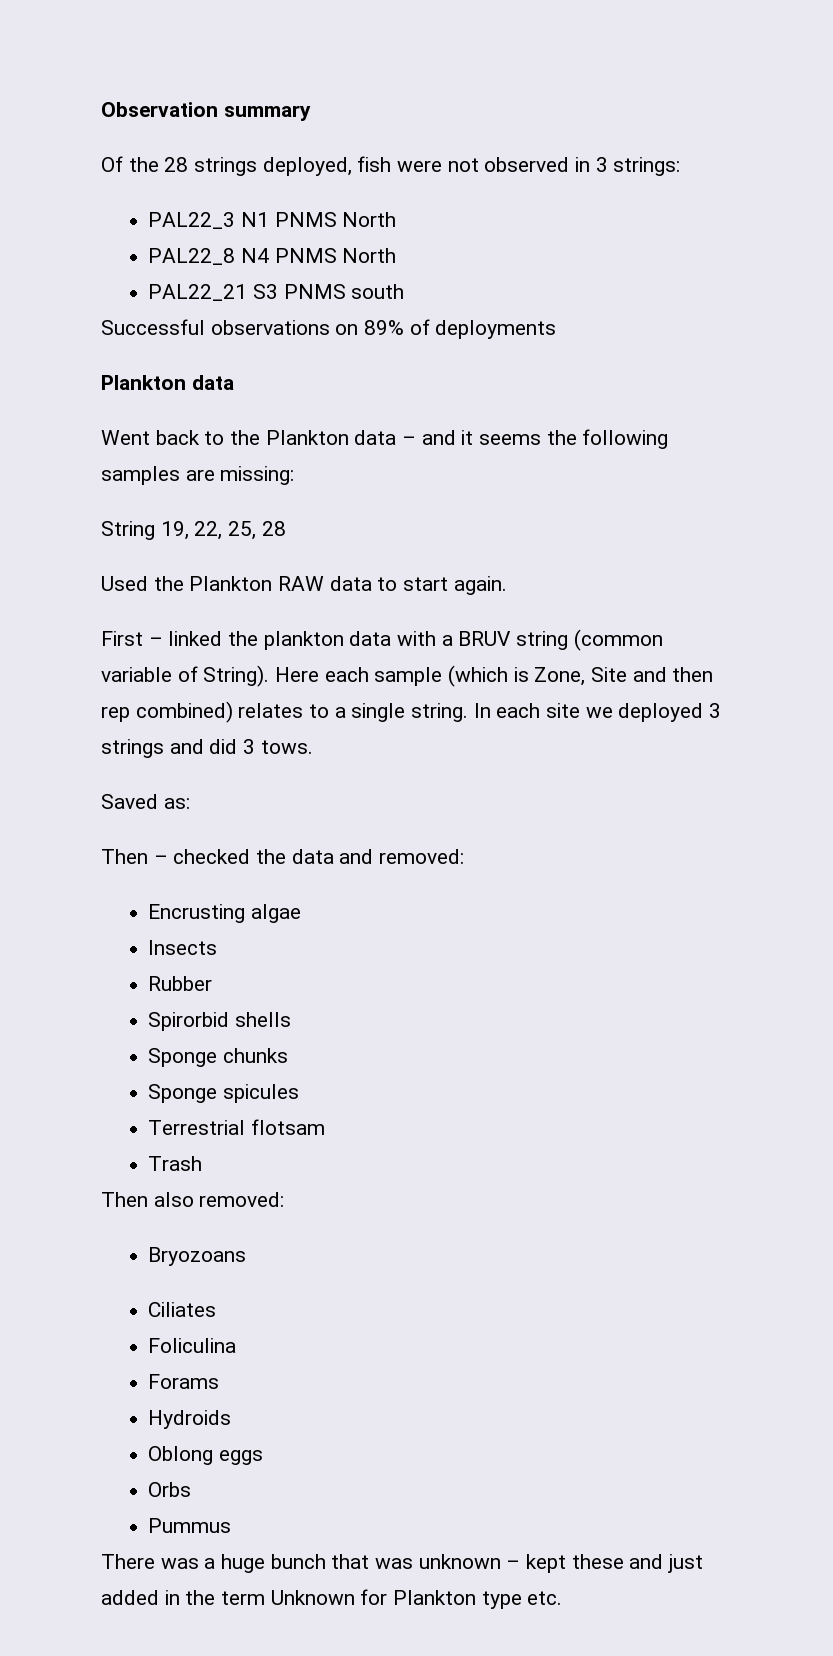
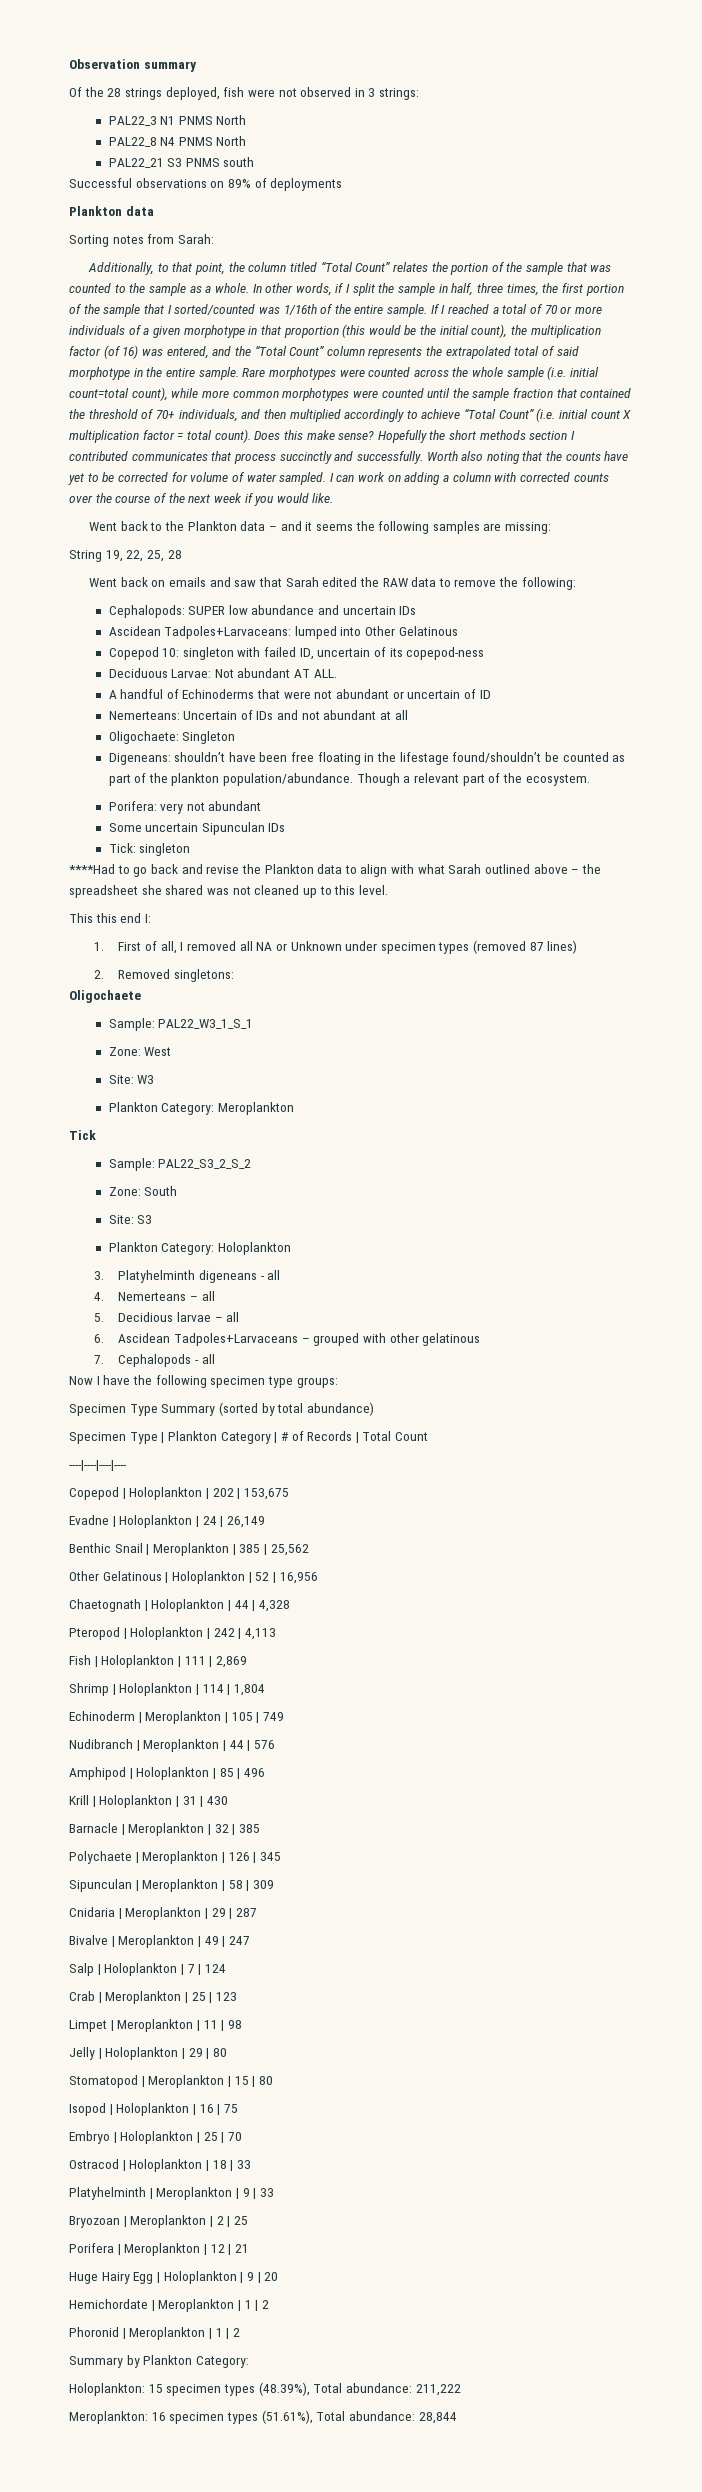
+ Sorting notes from Sarah:
+ Additionally, to that point, the column titled “Total Count” relates the portion of the sample that was counted to the sample as a whole. In other words, if I split the sample in half, three times, the first portion of the sample that I sorted/counted was 1/16th of the entire sample. If I reached a total of 70 or more individuals of a given morphotype in that proportion (this would be the initial count), the multiplication factor (of 16) was entered, and the “Total Count” column represents the extrapolated total of said morphotype in the entire sample. Rare morphotypes were counted across the whole sample (i.e. initial count=total count), while more common morphotypes were counted until the sample fraction that contained the threshold of 70+ individuals, and then multiplied accordingly to achieve “Total Count” (i.e. initial count X multiplication factor = total count). Does this make sense? Hopefully the short methods section I contributed communicates that process succinctly and successfully. Worth also noting that the counts have yet to be corrected for volume of water sampled. I can work on adding a column with corrected counts over the course of the next week if you would like.
- Used the Plankton RAW data to start again.
- First – linked the plankton data with a BRUV string (common variable of String). Here each sample (which is Zone, Site and then rep combined) relates to a single string. In each site we deployed 3 strings and did 3 tows.
- Saved as:
- Then – checked the data and removed:
- Encrusting algae
- Insects
- Rubber
- Spirorbid shells
- Sponge chunks
- Sponge spicules
- Terrestrial flotsam
- Trash
- Then also removed:
- Bryozoans
- Ciliates
- Foliculina
- Forams
- Hydroids
- Oblong eggs
- Orbs
- Pummus
- There was a huge bunch that was unknown – kept these and just added in the term Unknown for Plankton type etc.
+ Went back on emails and saw that Sarah edited the RAW data to remove the following:
+ Cephalopods: SUPER low abundance and uncertain IDs
+ Ascidean Tadpoles+Larvaceans: lumped into Other Gelatinous
+ Copepod 10: singleton with failed ID, uncertain of its copepod-ness
+ Deciduous Larvae: Not abundant AT ALL.
+ A handful of Echinoderms that were not abundant or uncertain of ID
+ Nemerteans: Uncertain of IDs and not abundant at all
+ Oligochaete: Singleton
+ Digeneans: shouldn’t have been free floating in the lifestage found/shouldn’t be counted as part of the plankton population/abundance. Though a relevant part of the ecosystem.
+ Porifera: very not abundant
+ Some uncertain Sipunculan IDs
+ Tick: singleton
+ ****Had to go back and revise the Plankton data to align with what Sarah outlined above – the spreadsheet she shared was not cleaned up to this level.
+ This this end I:
+ 1. First of all, I removed all NA or Unknown under specimen types (removed 87 lines)
+ 2. Removed singletons:
+ Oligochaete
+ Sample: PAL22_W3_1_S_1
+ Zone: West
+ Site: W3
+ Plankton Category: Meroplankton
+ Tick
+ Sample: PAL22_S3_2_S_2
+ Zone: South
+ Site: S3
+ Plankton Category: Holoplankton
+ 3. Platyhelminth digeneans - all
+ 4. Nemerteans – all
+ 5. Decidious larvae – all
+ 6. Ascidean Tadpoles+Larvaceans – grouped with other gelatinous
+ 7. Cephalopods - all
+ Now I have the following specimen type groups:
+ Specimen Type Summary (sorted by total abundance)
+ Specimen Type | Plankton Category | # of Records | Total Count
+ ----|----|----|----
+ Copepod | Holoplankton | 202 | 153,675
+ Evadne | Holoplankton | 24 | 26,149
+ Benthic Snail | Meroplankton | 385 | 25,562
+ Other Gelatinous | Holoplankton | 52 | 16,956
+ Chaetognath | Holoplankton | 44 | 4,328
+ Pteropod | Holoplankton | 242 | 4,113
+ Fish | Holoplankton | 111 | 2,869
+ Shrimp | Holoplankton | 114 | 1,804
+ Echinoderm | Meroplankton | 105 | 749
+ Nudibranch | Meroplankton | 44 | 576
+ Amphipod | Holoplankton | 85 | 496
+ Krill | Holoplankton | 31 | 430
+ Barnacle | Meroplankton | 32 | 385
+ Polychaete | Meroplankton | 126 | 345
+ Sipunculan | Meroplankton | 58 | 309
+ Cnidaria | Meroplankton | 29 | 287
+ Bivalve | Meroplankton | 49 | 247
+ Salp | Holoplankton | 7 | 124
+ Crab | Meroplankton | 25 | 123
+ Limpet | Meroplankton | 11 | 98
+ Jelly | Holoplankton | 29 | 80
+ Stomatopod | Meroplankton | 15 | 80
+ Isopod | Holoplankton | 16 | 75
+ Embryo | Holoplankton | 25 | 70
+ Ostracod | Holoplankton | 18 | 33
+ Platyhelminth | Meroplankton | 9 | 33
+ Bryozoan | Meroplankton | 2 | 25
+ Porifera | Meroplankton | 12 | 21
+ Huge Hairy Egg | Holoplankton | 9 | 20
+ Hemichordate | Meroplankton | 1 | 2
+ Phoronid | Meroplankton | 1 | 2
+ Summary by Plankton Category:
+ Holoplankton: 15 specimen types (48.39%), Total abundance: 211,222
+ Meroplankton: 16 specimen types (51.61%), Total abundance: 28,844

